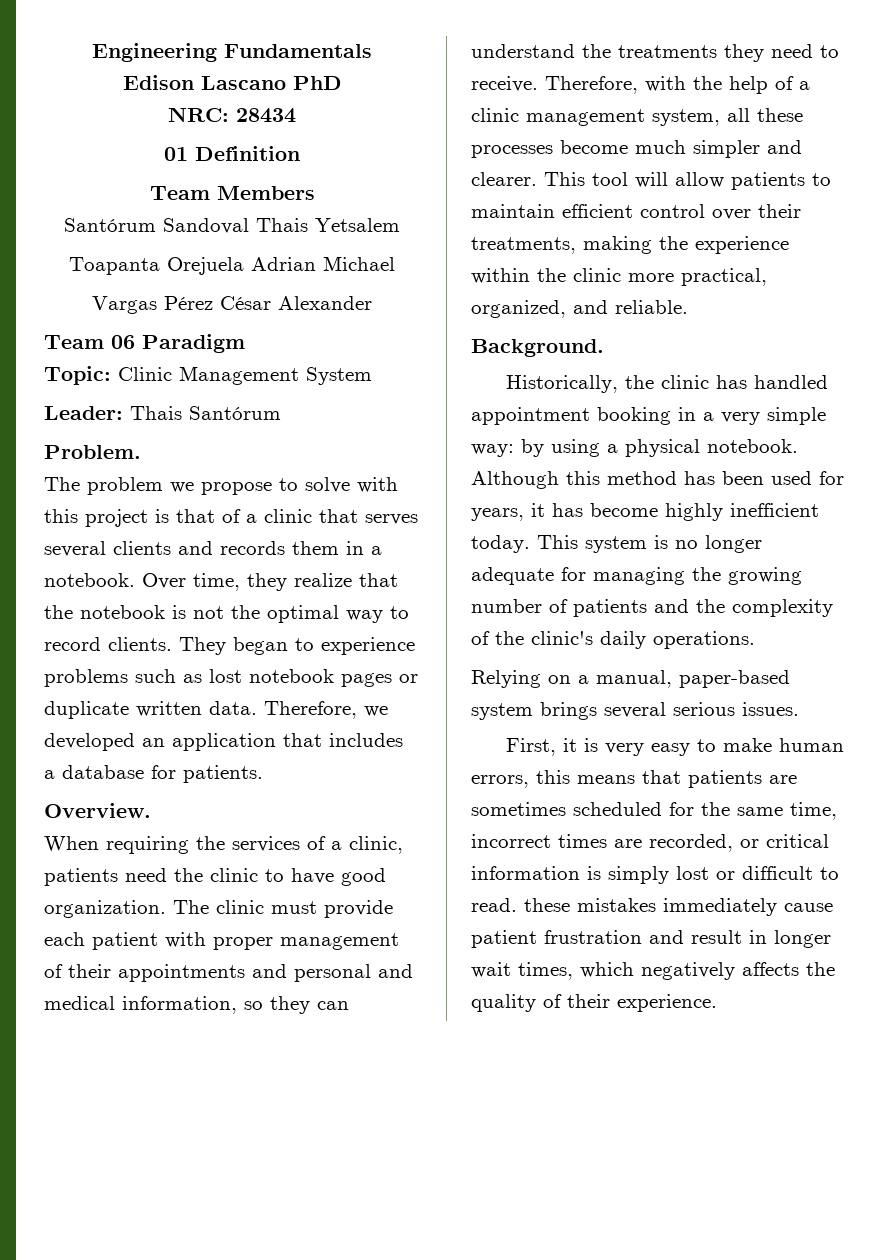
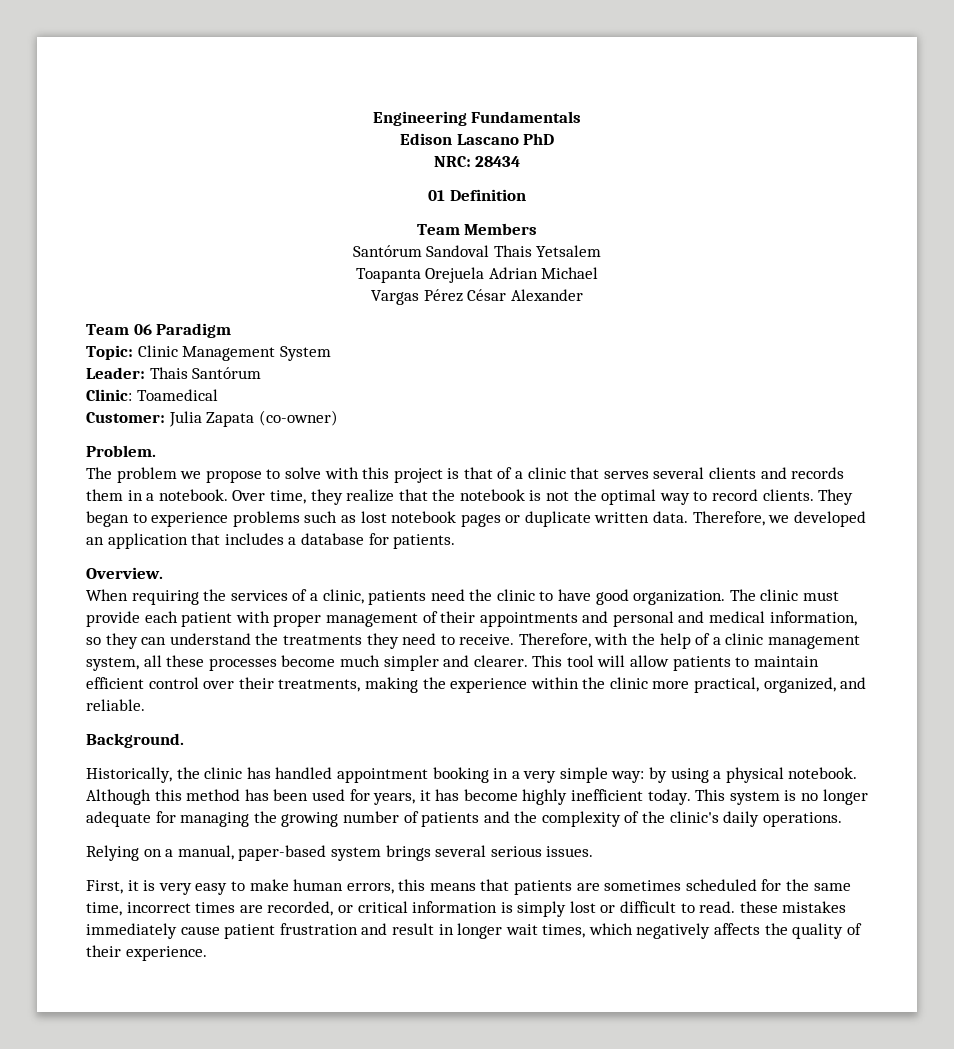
+ Clinic: Toamedical
+ Customer: Julia Zapata (co-owner)

